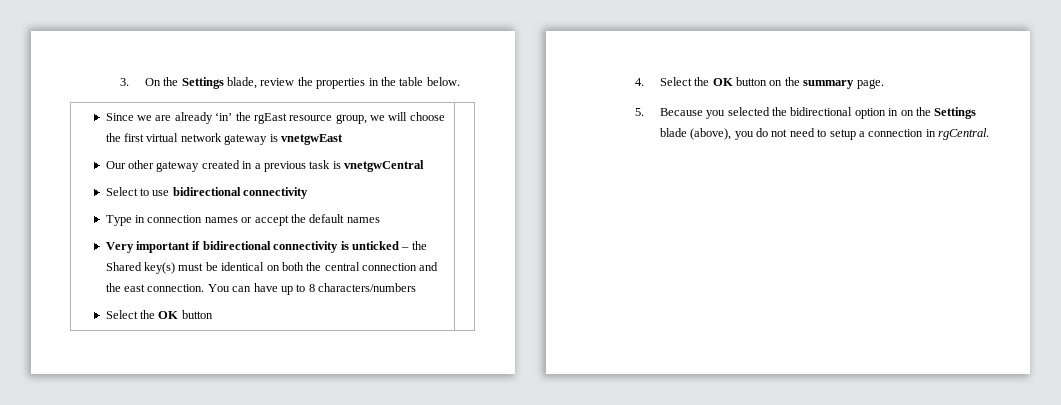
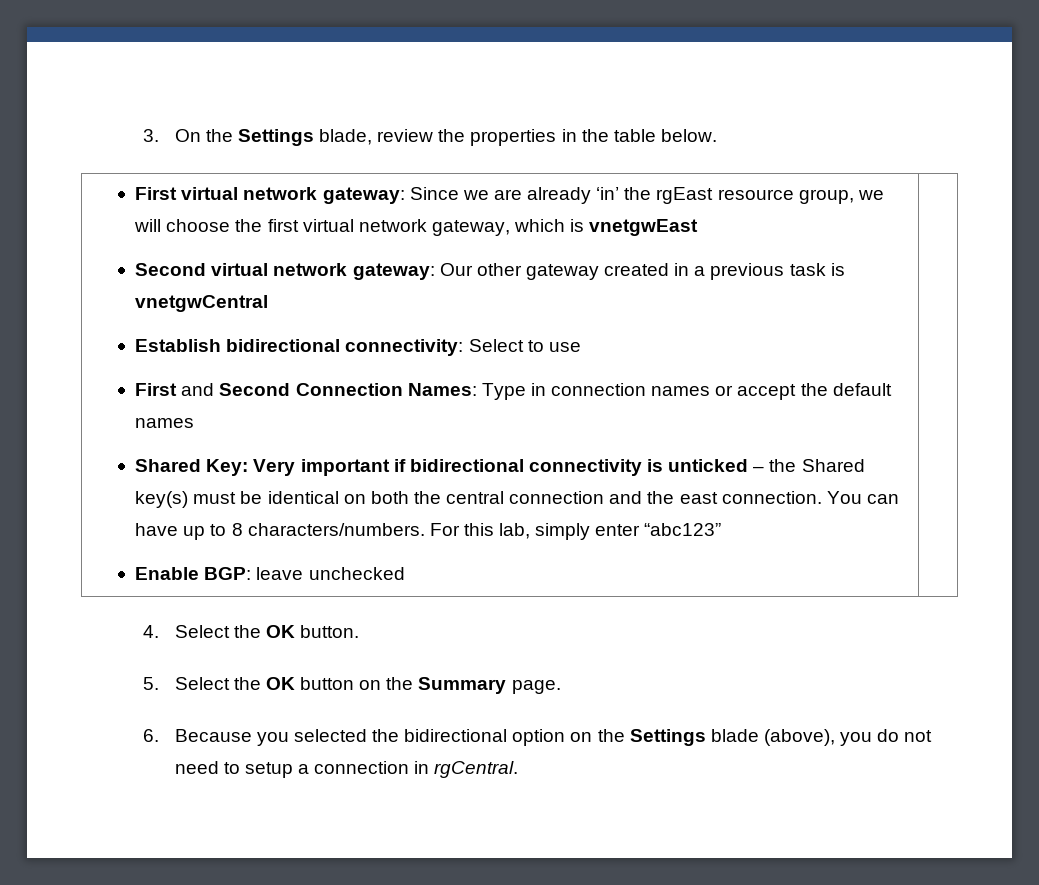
- Since we are already ‘in’ the rgEast resource group, we will choose the first virtual network gateway is vnetgwEast
+ First virtual network gateway: Since we are already ‘in’ the rgEast resource group, we will choose the first virtual network gateway, which is vnetgwEast
- Our other gateway created in a previous task is vnetgwCentral
+ Second virtual network gateway: Our other gateway created in a previous task is vnetgwCentral
- Select to use bidirectional connectivity
- Type in connection names or accept the default names
+ Establish bidirectional connectivity: Select to use
+ First and Second Connection Names: Type in connection names or accept the default names
- Very important if bidirectional connectivity is unticked – the Shared key(s) must be identical on both the central connection and the east connection.
+ Shared Key: Very important if bidirectional connectivity is unticked – the Shared key(s) must be identical on both the central connection and the east connection.
- You can have up to 8 characters/numbers
- Select the OK button |
- 4. Select the OK button on the summary page.
+ You can have up to 8 characters/numbers. For this lab, simply enter “abc123”
+ Enable BGP: leave unchecked |
+ 4. Select the OK button.
+ 5. Select the OK button on the Summary page.
- 5. Because you selected the bidirectional option in on the Settings blade (above), you do not need to setup a connection in rgCentral.
+ 6. Because you selected the bidirectional option on the Settings blade (above), you do not need to setup a connection in rgCentral.

